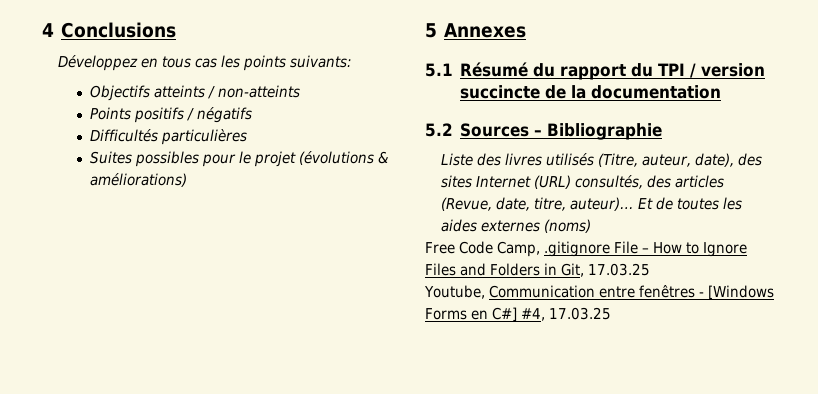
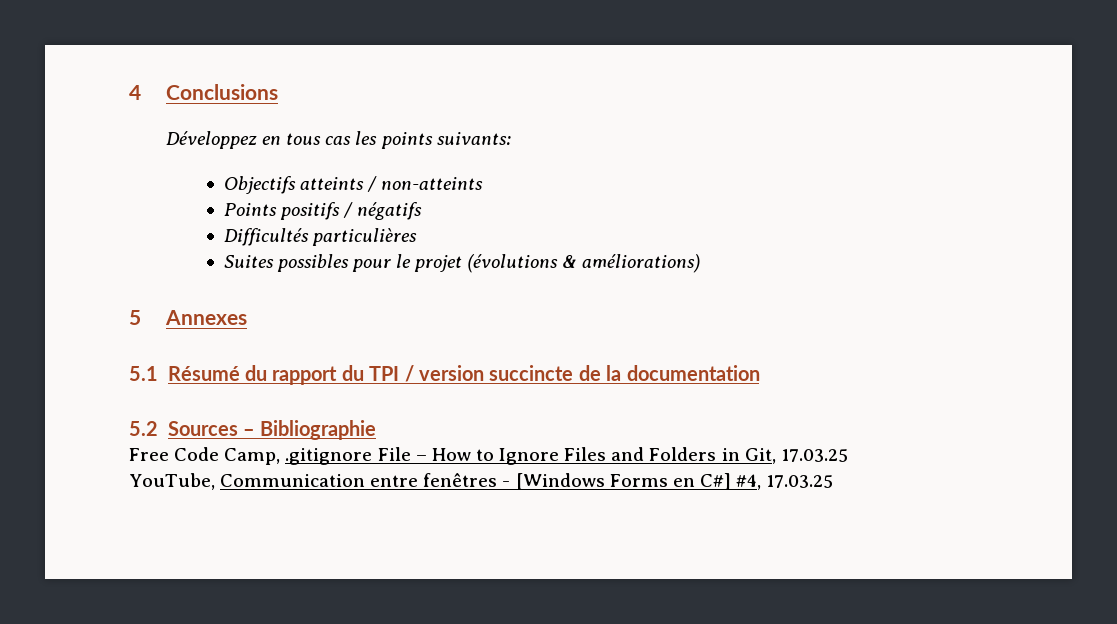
- Liste des livres utilisés (Titre, auteur, date), des sites Internet (URL) consultés, des articles (Revue, date, titre, auteur)… Et de toutes les aides externes (noms)
- Youtube, Communication entre fenêtres - [Windows Forms en C#] #4, 17.03.25
+ YouTube, Communication entre fenêtres - [Windows Forms en C#] #4, 17.03.25

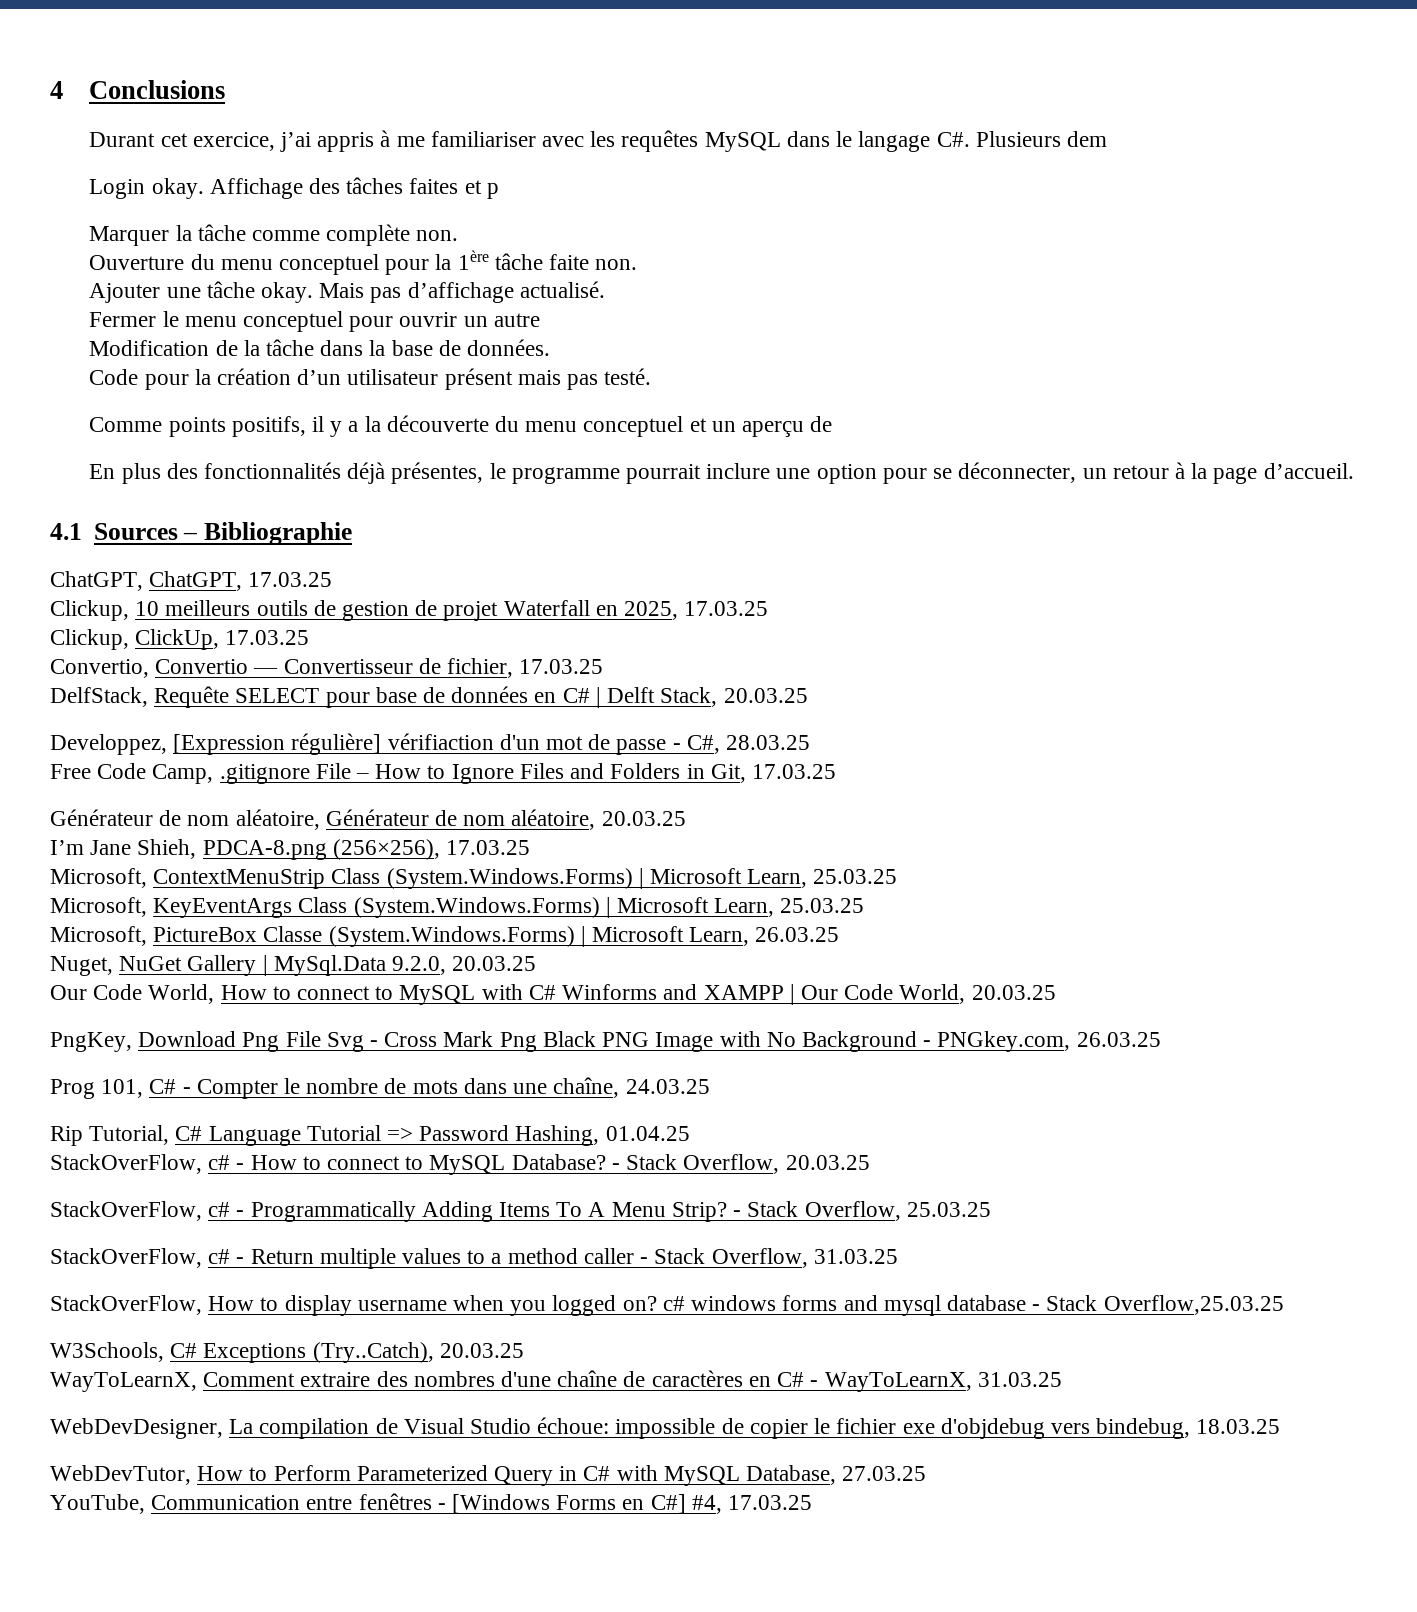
- Développez en tous cas les points suivants:
- Objectifs atteints / non-atteints
- Points positifs / négatifs
- Difficultés particulières
- Suites possibles pour le projet (évolutions & améliorations)
- 5 Annexes
- 5.1 Résumé du rapport du TPI / version succincte de la documentation
- 5.2 Sources – Bibliographie
+ Durant cet exercice, j’ai appris à me familiariser avec les requêtes MySQL dans le langage C#. Plusieurs dem
+ Login okay. Affichage des tâches faites et p
+ Marquer la tâche comme complète non.
+ Ouverture du menu conceptuel pour la 1ère tâche faite non.
+ Ajouter une tâche okay. Mais pas d’affichage actualisé.
+ Fermer le menu conceptuel pour ouvrir un autre
+ Modification de la tâche dans la base de données.
+ Code pour la création d’un utilisateur présent mais pas testé.
+ Comme points positifs, il y a la découverte du menu conceptuel et un aperçu de
+ En plus des fonctionnalités déjà présentes, le programme pourrait inclure une option pour se déconnecter, un retour à la page d’accueil.
+ 4.1 Sources – Bibliographie
+ ChatGPT, ChatGPT, 17.03.25
+ Clickup, 10 meilleurs outils de gestion de projet Waterfall en 2025, 17.03.25
+ Clickup, ClickUp, 17.03.25
+ Convertio, Convertio — Convertisseur de fichier, 17.03.25
+ DelfStack, Requête SELECT pour base de données en C# | Delft Stack, 20.03.25
+ Developpez, [Expression régulière] vérifiaction d'un mot de passe - C#, 28.03.25
+ Générateur de nom aléatoire, Générateur de nom aléatoire, 20.03.25
+ I’m Jane Shieh, PDCA-8.png (256×256), 17.03.25
+ Microsoft, ContextMenuStrip Class (System.Windows.Forms) | Microsoft Learn, 25.03.25
+ Microsoft, KeyEventArgs Class (System.Windows.Forms) | Microsoft Learn, 25.03.25
+ Microsoft, PictureBox Classe (System.Windows.Forms) | Microsoft Learn, 26.03.25
+ Nuget, NuGet Gallery | MySql.Data 9.2.0, 20.03.25
+ Our Code World, How to connect to MySQL with C# Winforms and XAMPP | Our Code World, 20.03.25
+ PngKey, Download Png File Svg - Cross Mark Png Black PNG Image with No Background - PNGkey.com, 26.03.25
+ Prog 101, C# - Compter le nombre de mots dans une chaîne, 24.03.25
+ Rip Tutorial, C# Language Tutorial => Password Hashing, 01.04.25
+ StackOverFlow, c# - How to connect to MySQL Database? - Stack Overflow, 20.03.25
+ StackOverFlow, c# - Programmatically Adding Items To A Menu Strip? - Stack Overflow, 25.03.25
+ StackOverFlow, c# - Return multiple values to a method caller - Stack Overflow, 31.03.25
+ StackOverFlow, How to display username when you logged on? c# windows forms and mysql database - Stack Overflow,25.03.25
+ W3Schools, C# Exceptions (Try..Catch), 20.03.25
+ WayToLearnX, Comment extraire des nombres d'une chaîne de caractères en C# - WayToLearnX, 31.03.25
+ WebDevDesigner, La compilation de Visual Studio échoue: impossible de copier le fichier exe d'objdebug vers bindebug, 18.03.25
+ WebDevTutor, How to Perform Parameterized Query in C# with MySQL Database, 27.03.25

